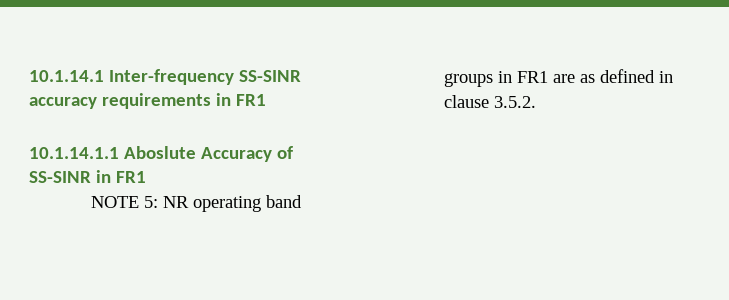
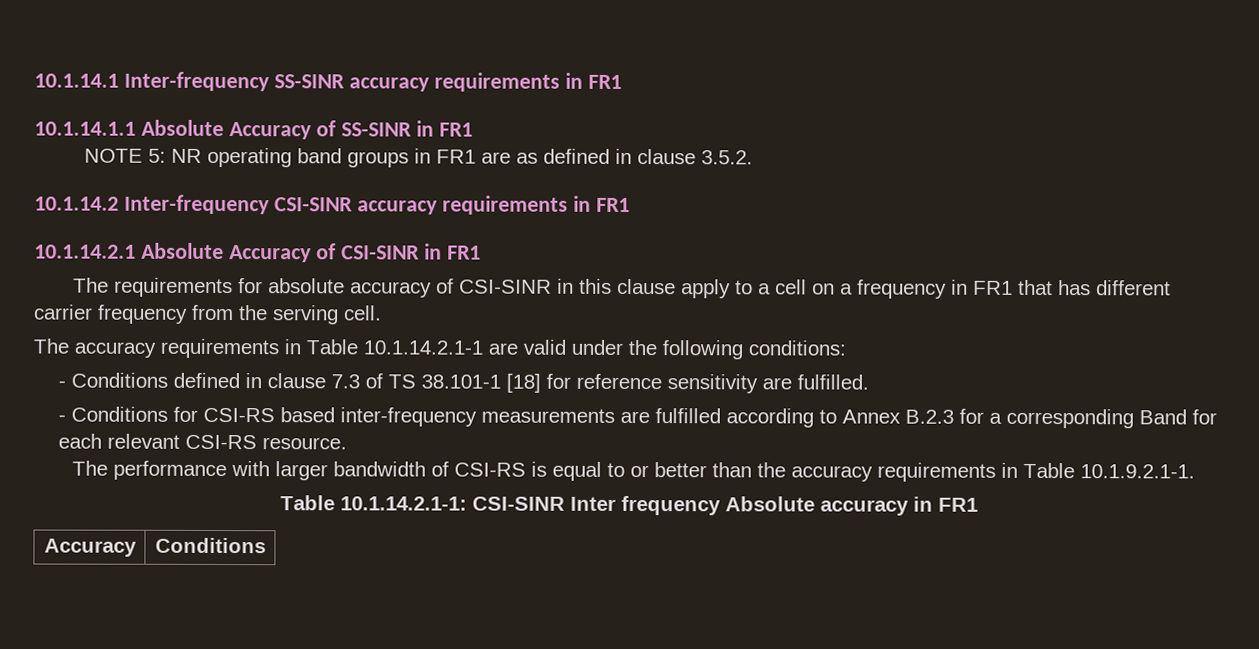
- 10.1.14.1.1 Aboslute Accuracy of SS-SINR in FR1
+ 10.1.14.1.1 Absolute Accuracy of SS-SINR in FR1
+ 10.1.14.2 Inter-frequency CSI-SINR accuracy requirements in FR1
+ 10.1.14.2.1 Absolute Accuracy of CSI-SINR in FR1
+ The requirements for absolute accuracy of CSI-SINR in this clause apply to a cell on a frequency in FR1 that has different carrier frequency from the serving cell.
+ The accuracy requirements in Table 10.1.14.2.1-1 are valid under the following conditions:
+ - Conditions defined in clause 7.3 of TS 38.101-1 [18] for reference sensitivity are fulfilled.
+ - Conditions for CSI-RS based inter-frequency measurements are fulfilled according to Annex B.2.3 for a corresponding Band for each relevant CSI-RS resource.
+ The performance with larger bandwidth of CSI-RS is equal to or better than the accuracy requirements in Table 10.1.9.2.1-1.
+ Table 10.1.14.2.1-1: CSI-SINR Inter frequency Absolute accuracy in FR1
+ Accuracy | Conditions

